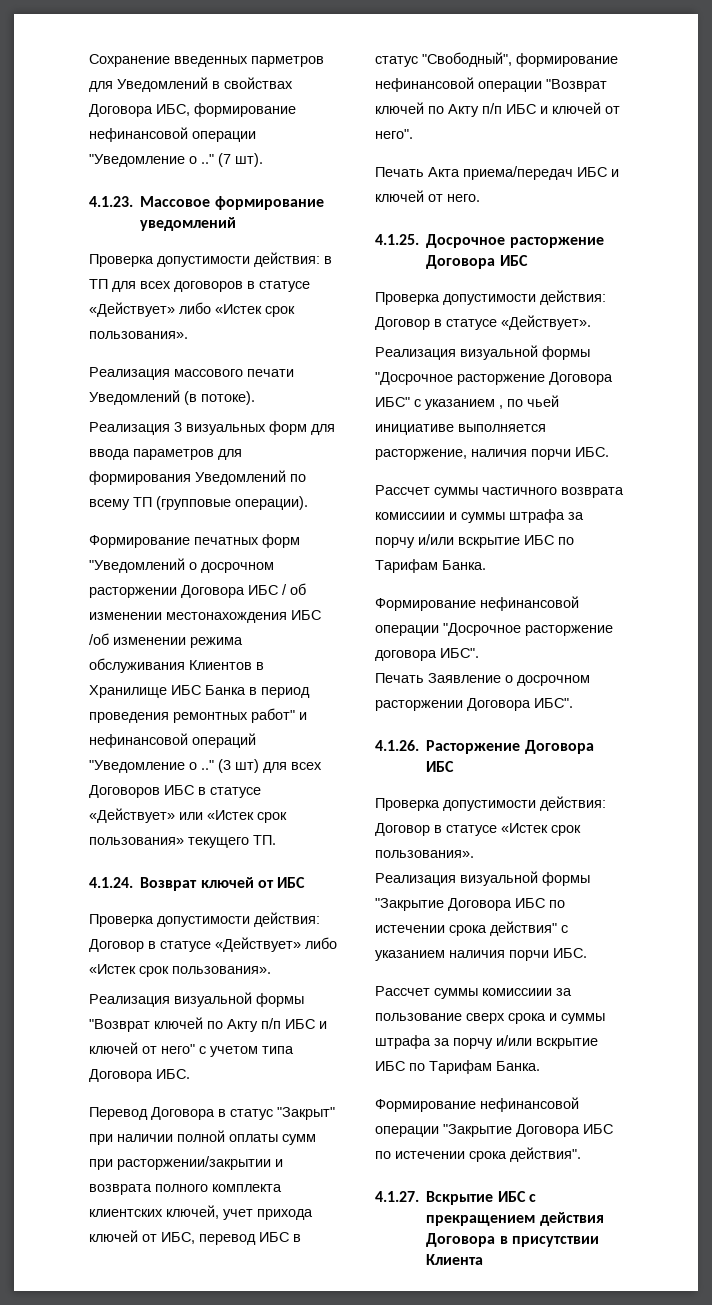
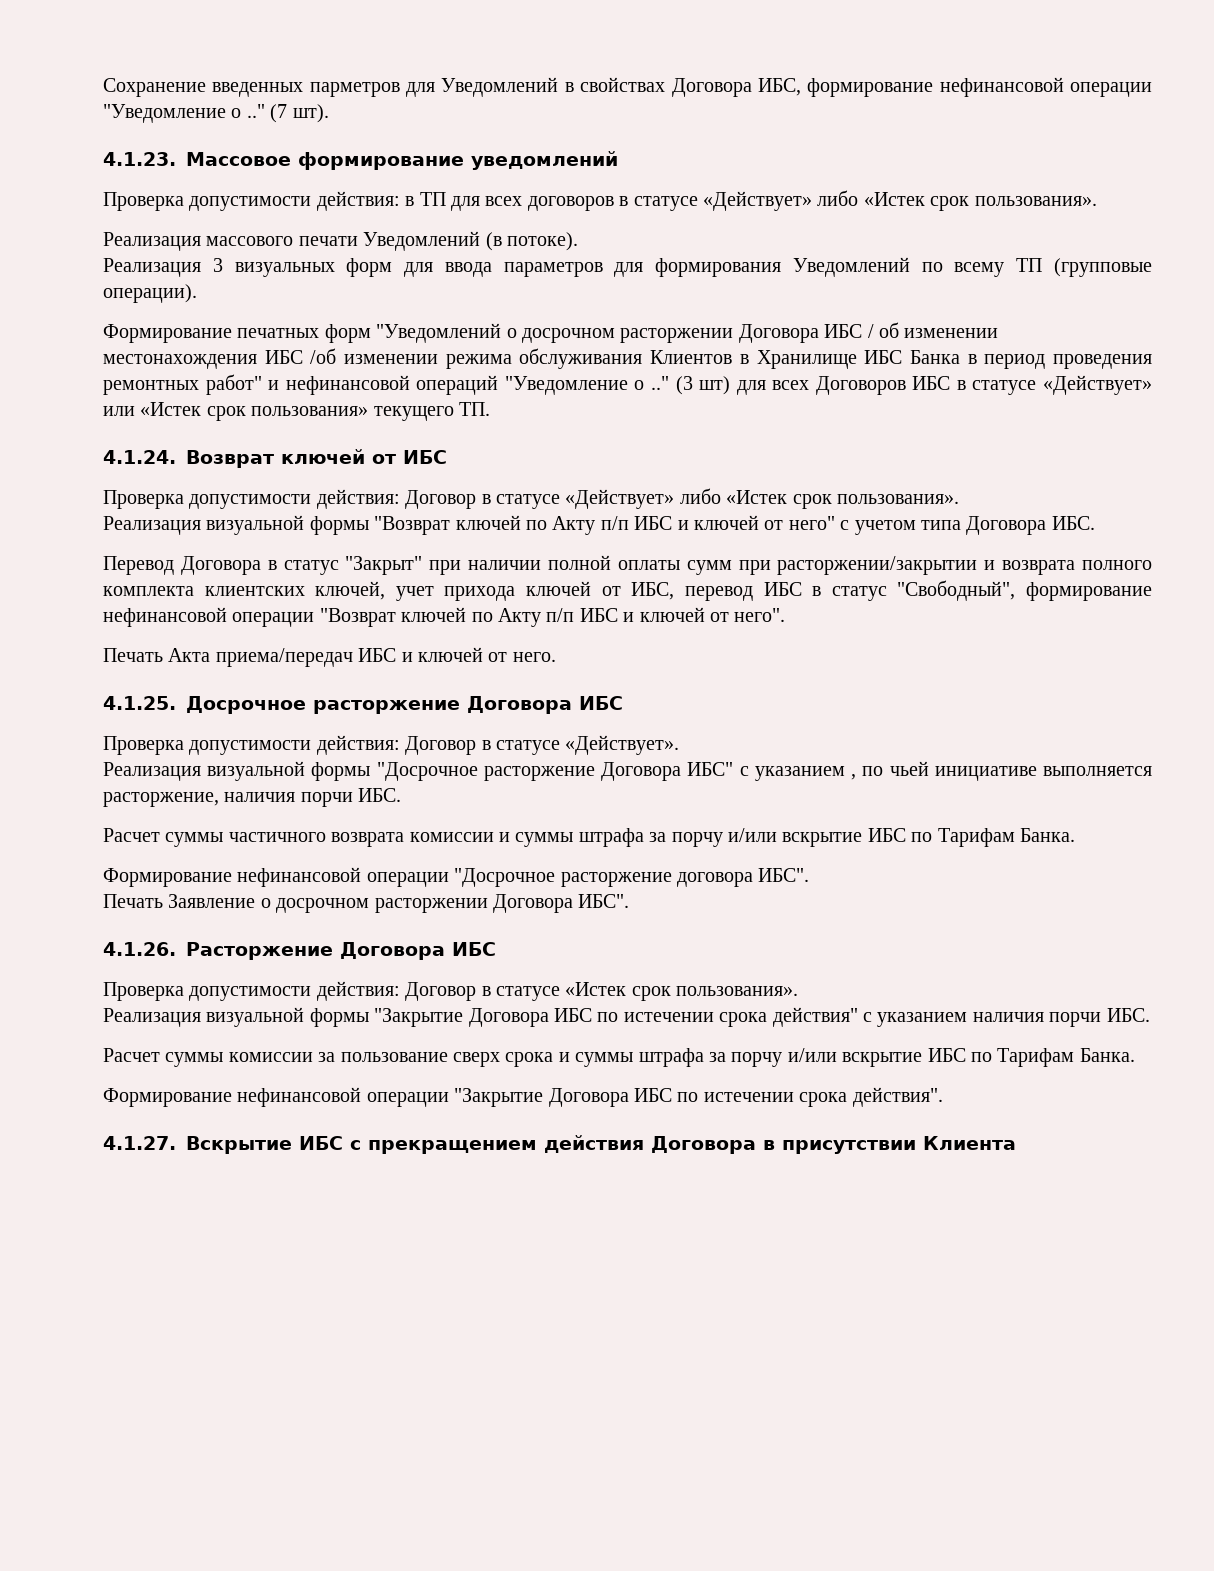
- Рассчет суммы частичного возврата комиссиии и суммы штрафа за порчу и/или вскрытие ИБС по Тарифам Банка.
+ Расчет суммы частичного возврата комиссии и суммы штрафа за порчу и/или вскрытие ИБС по Тарифам Банка.
- Рассчет суммы комиссиии за пользование сверх срока и суммы штрафа за порчу и/или вскрытие ИБС по Тарифам Банка.
+ Расчет суммы комиссии за пользование сверх срока и суммы штрафа за порчу и/или вскрытие ИБС по Тарифам Банка.

